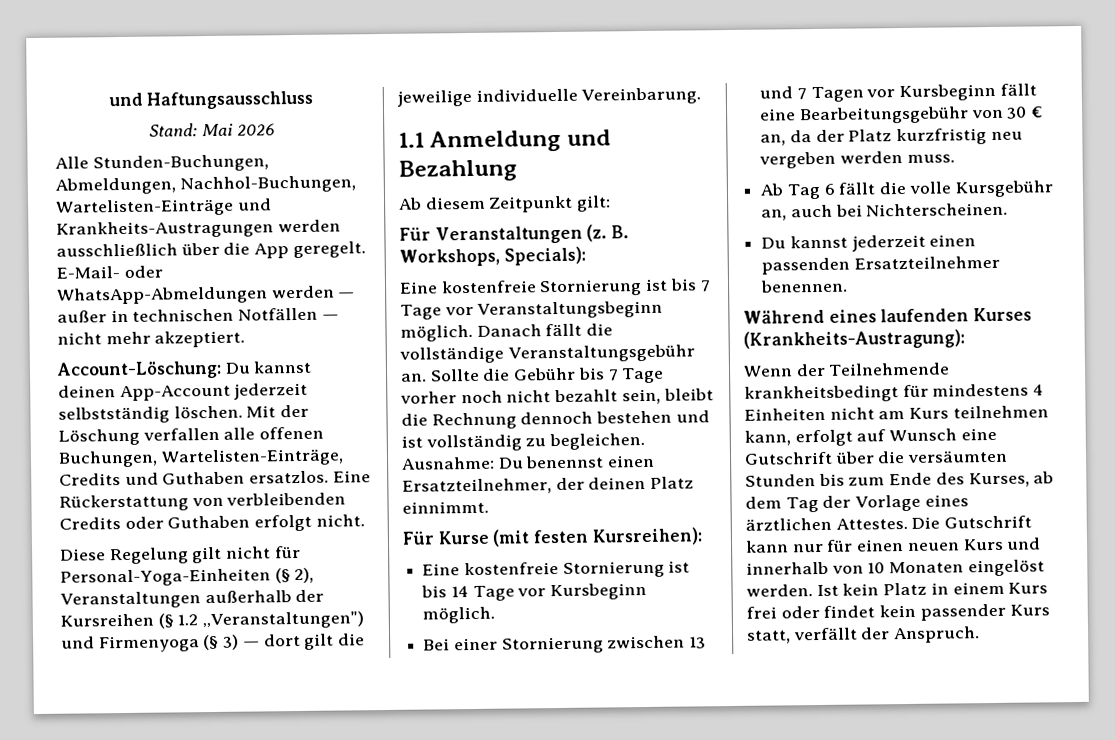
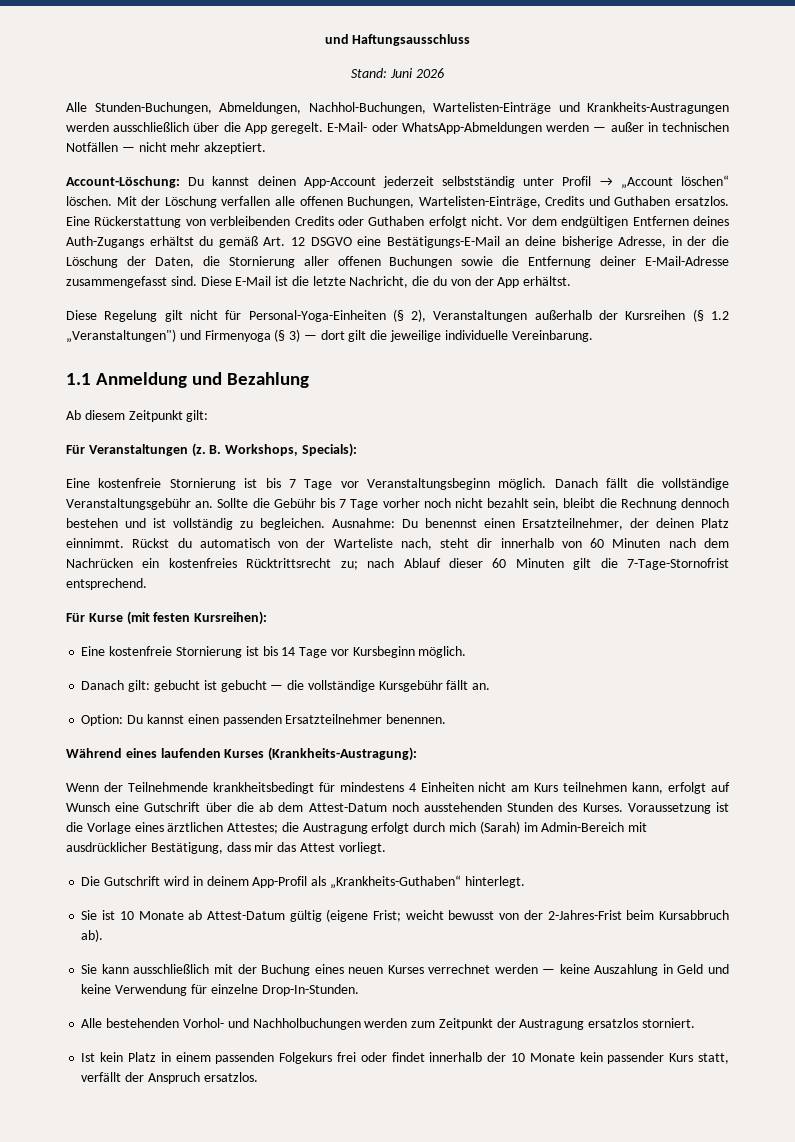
- Stand: Mai 2026
+ Stand: Juni 2026
- Account-Löschung: Du kannst deinen App-Account jederzeit selbstständig löschen.
+ Account-Löschung: Du kannst deinen App-Account jederzeit selbstständig unter Profil → „Account löschen“ löschen.
+ Vor dem endgültigen Entfernen deines Auth-Zugangs erhältst du gemäß Art. 12 DSGVO eine Bestätigungs-E-Mail an deine bisherige Adresse, in der die Löschung der Daten, die Stornierung aller offenen Buchungen sowie die Entfernung deiner E-Mail-Adresse zusammengefasst sind. Diese E-Mail ist die letzte Nachricht, die du von der App erhältst.
+ Rückst du automatisch von der Warteliste nach, steht dir innerhalb von 60 Minuten nach dem Nachrücken ein kostenfreies Rücktrittsrecht zu; nach Ablauf dieser 60 Minuten gilt die 7-Tage-Stornofrist entsprechend.
- Bei einer Stornierung zwischen 13 und 7 Tagen vor Kursbeginn fällt eine Bearbeitungsgebühr von 30 € an, da der Platz kurzfristig neu vergeben werden muss.
- Ab Tag 6 fällt die volle Kursgebühr an, auch bei Nichterscheinen.
- Du kannst jederzeit einen passenden Ersatzteilnehmer benennen.
+ Danach gilt: gebucht ist gebucht — die vollständige Kursgebühr fällt an.
+ Option: Du kannst einen passenden Ersatzteilnehmer benennen.
- Wenn der Teilnehmende krankheitsbedingt für mindestens 4 Einheiten nicht am Kurs teilnehmen kann, erfolgt auf Wunsch eine Gutschrift über die versäumten Stunden bis zum Ende des Kurses, ab dem Tag der Vorlage eines ärztlichen Attestes. Die Gutschrift kann nur für einen neuen Kurs und innerhalb von 10 Monaten eingelöst werden. Ist kein Platz in einem Kurs frei oder findet kein passender Kurs statt, verfällt der Anspruch.
+ Wenn der Teilnehmende krankheitsbedingt für mindestens 4 Einheiten nicht am Kurs teilnehmen kann, erfolgt auf Wunsch eine Gutschrift über die ab dem Attest-Datum noch ausstehenden Stunden des Kurses. Voraussetzung ist die Vorlage eines ärztlichen Attestes; die Austragung erfolgt durch mich (Sarah) im Admin-Bereich mit ausdrücklicher Bestätigung, dass mir das Attest vorliegt.
+ Die Gutschrift wird in deinem App-Profil als „Krankheits-Guthaben“ hinterlegt.
+ Sie ist 10 Monate ab Attest-Datum gültig (eigene Frist; weicht bewusst von der 2-Jahres-Frist beim Kursabbruch ab).
+ Sie kann ausschließlich mit der Buchung eines neuen Kurses verrechnet werden — keine Auszahlung in Geld und keine Verwendung für einzelne Drop-In-Stunden.
+ Alle bestehenden Vorhol- und Nachholbuchungen werden zum Zeitpunkt der Austragung ersatzlos storniert.
+ Ist kein Platz in einem passenden Folgekurs frei oder findet innerhalb der 10 Monate kein passender Kurs statt, verfällt der Anspruch ersatzlos.

